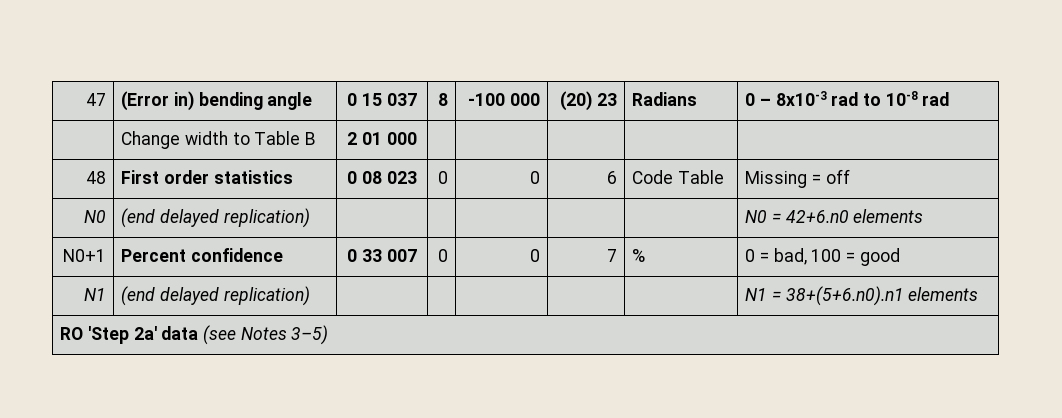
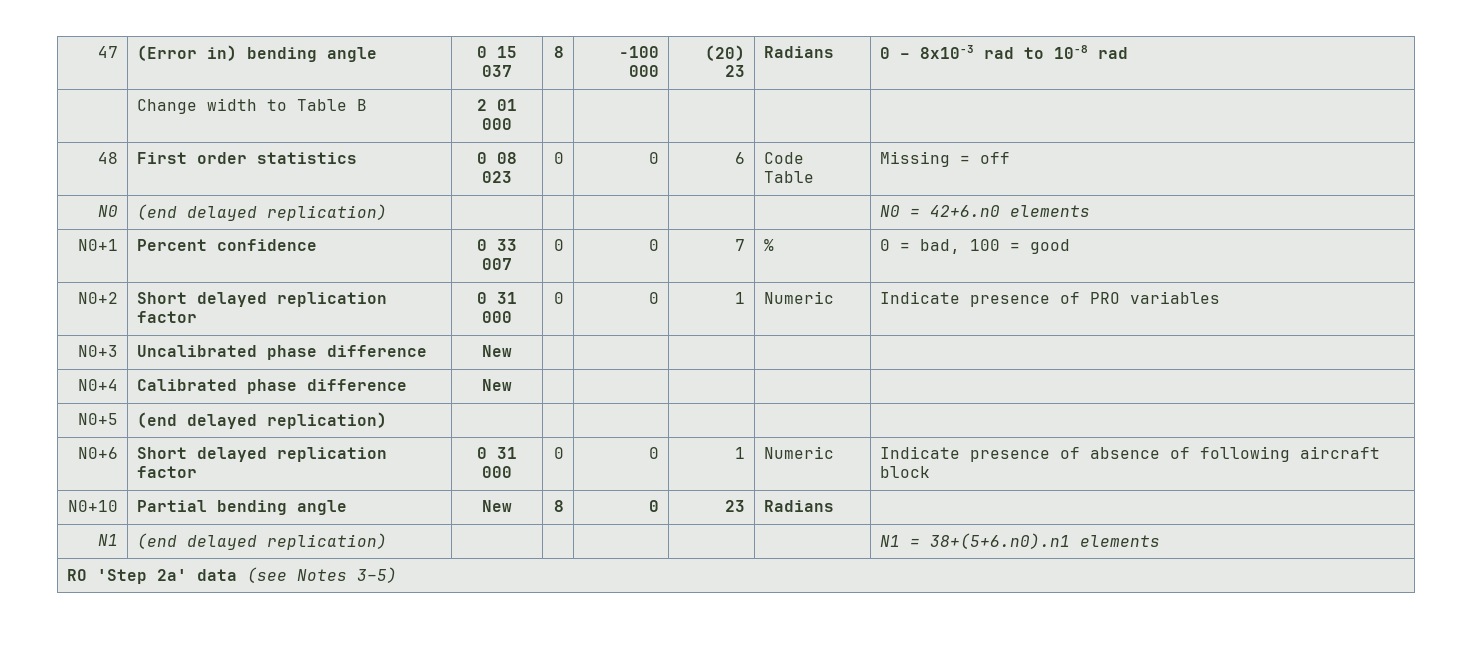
+ N0+2 | Short delayed replication factor | 0 31 000 | 0 | 0 | 1 | Numeric | Indicate presence of PRO variables
+ N0+3 | Uncalibrated phase difference | New | | | | |
+ N0+4 | Calibrated phase difference | New | | | | |
+ N0+5 | (end delayed replication) | | | | | |
+ N0+6 | Short delayed replication factor | 0 31 000 | 0 | 0 | 1 | Numeric | Indicate presence of absence of following aircraft block
+ N0+10 | Partial bending angle | New | 8 | 0 | 23 | Radians |

